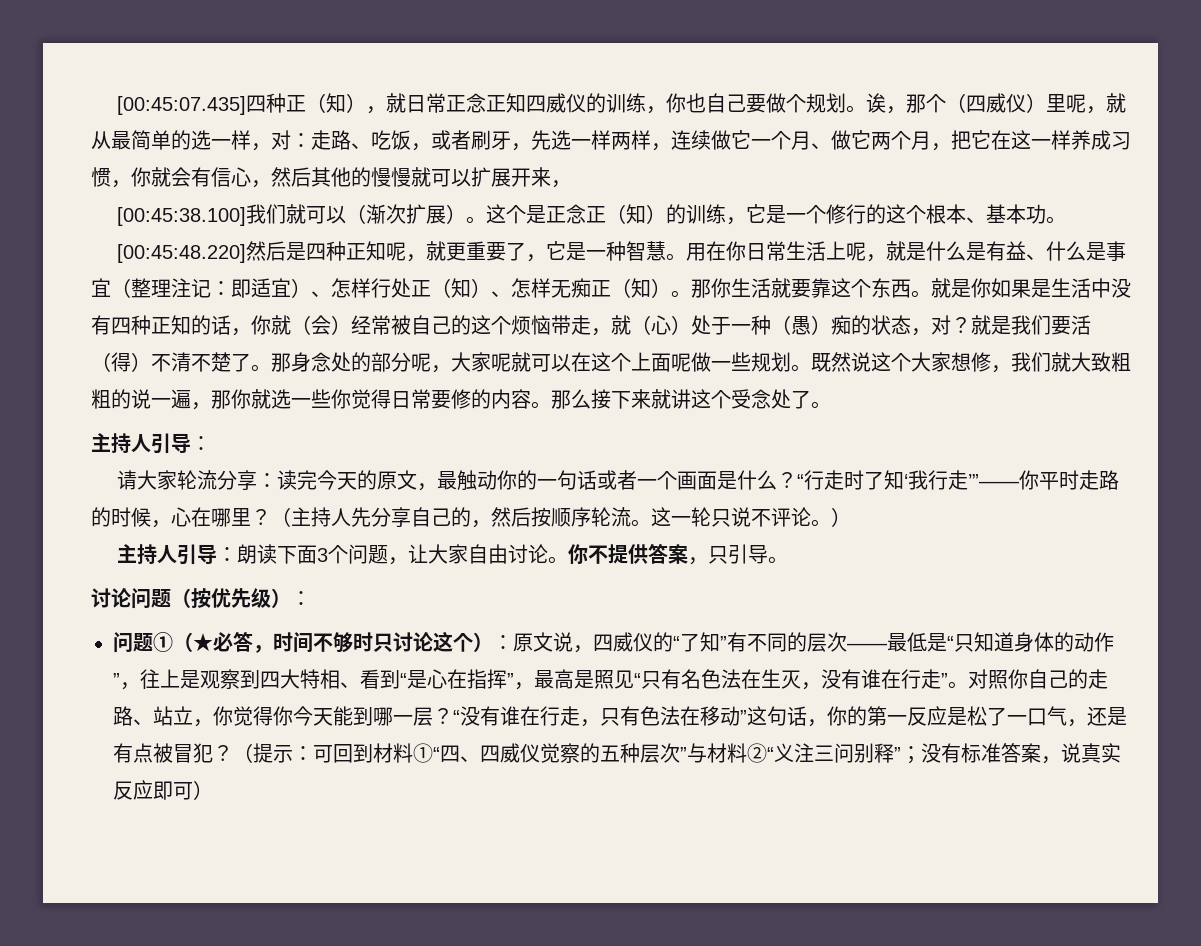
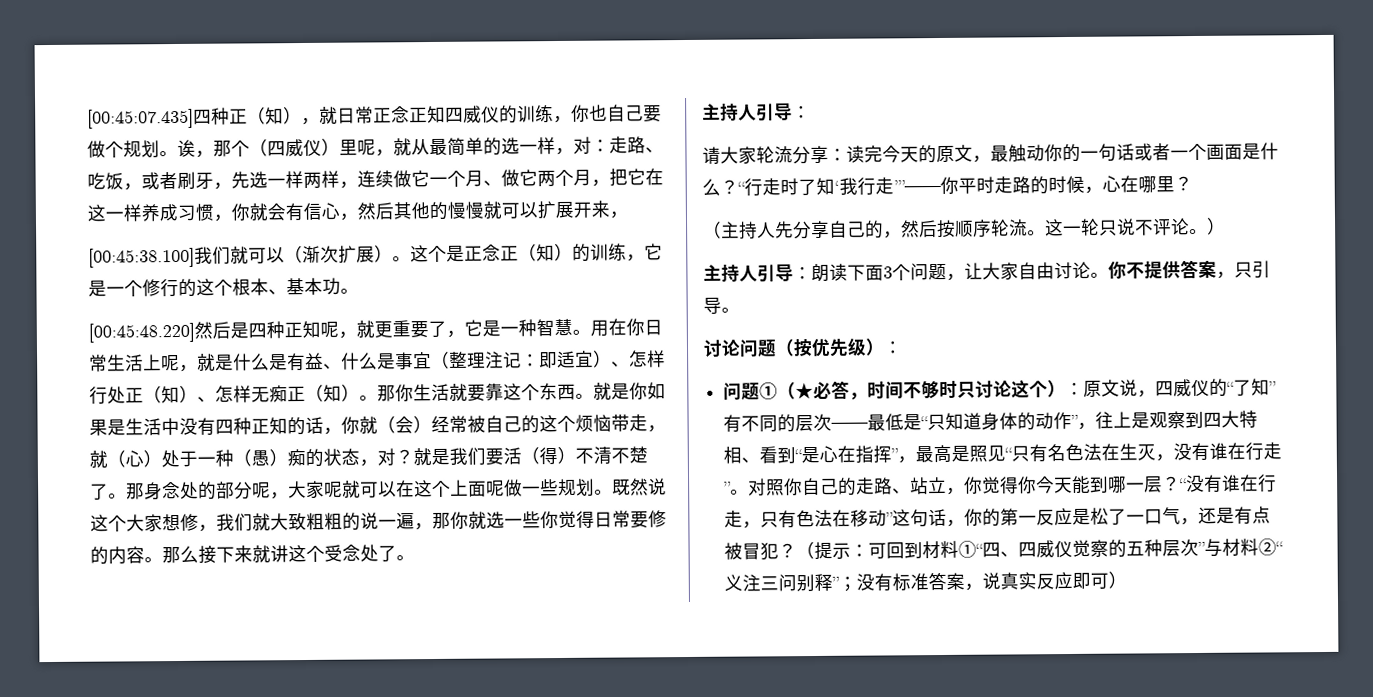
- “行走时了知‘我行走’”——你平时走路的时候，心在哪里？（主持人先分享自己的，然后按顺序轮流。
+ “行走时了知‘我行走’”——你平时走路的时候，心在哪里？
+ （主持人先分享自己的，然后按顺序轮流。

